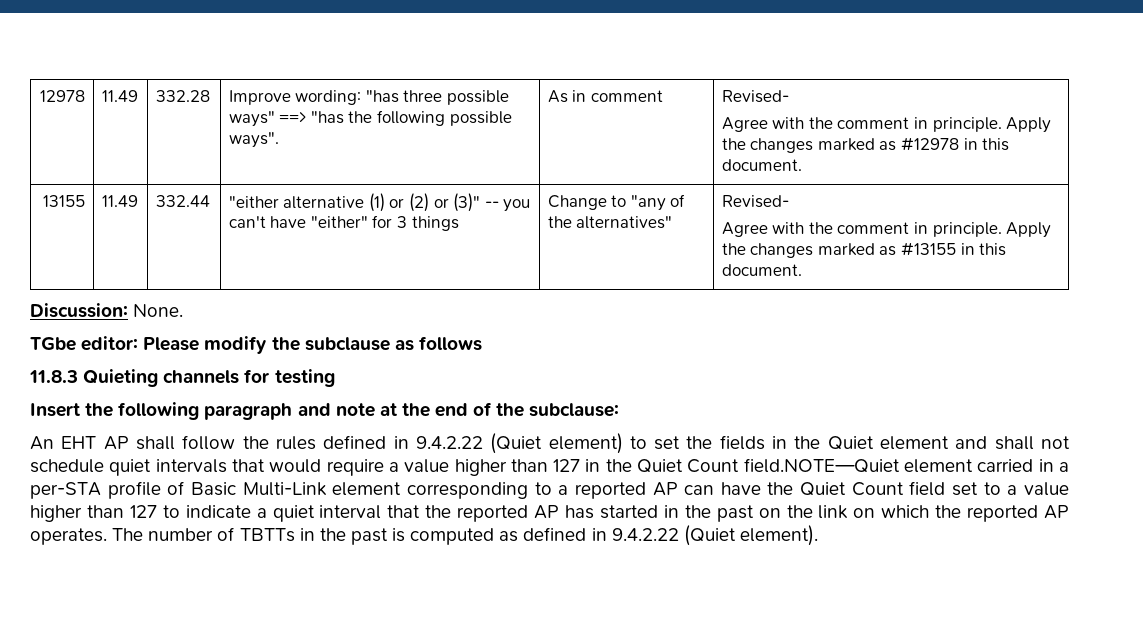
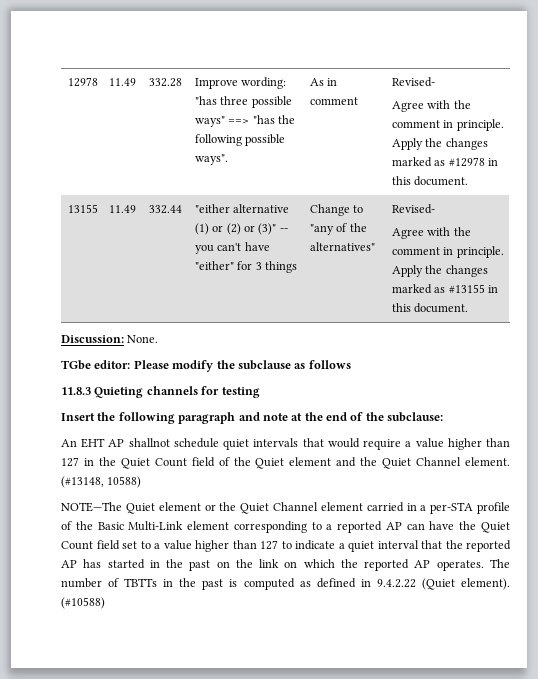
- An EHT AP shall follow the rules defined in 9.4.2.22 (Quiet element) to set the fields in the Quiet element and shall not schedule quiet intervals that would require a value higher than 127 in the Quiet Count field.NOTE—Quiet element carried in a per-STA profile of Basic Multi-Link element corresponding to a reported AP can have the Quiet Count field set to a value higher than 127 to indicate a quiet interval that the reported AP has started in the past on the link on which the reported AP operates.
+ An EHT AP shallnot schedule quiet intervals that would require a value higher than 127 in the Quiet Count field of the Quiet element and the Quiet Channel element. (#13148, 10588)
+ NOTE—The Quiet element or the Quiet Channel element carried in a per-STA profile of the Basic Multi-Link element corresponding to a reported AP can have the Quiet Count field set to a value higher than 127 to indicate a quiet interval that the reported AP has started in the past on the link on which the reported AP operates.
+ (#10588)

